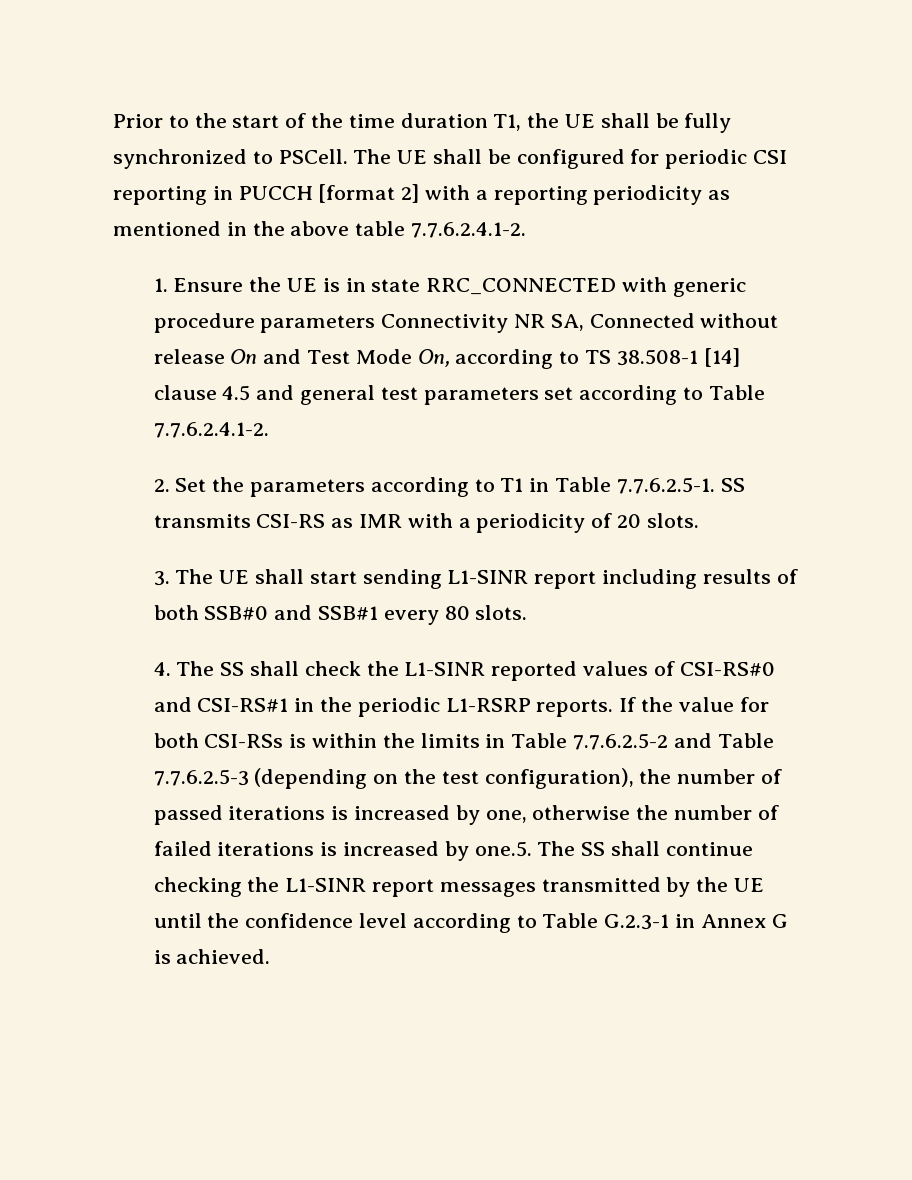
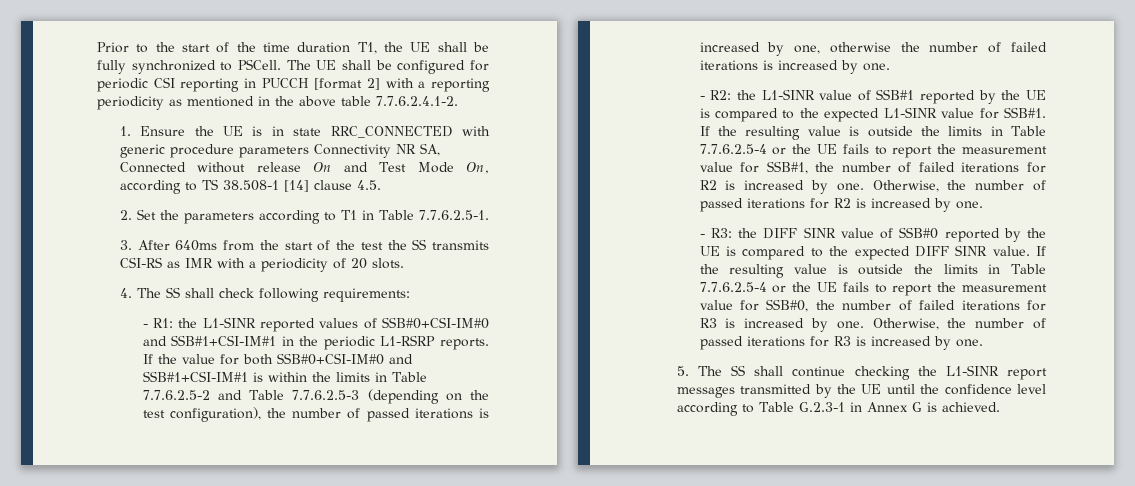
- 1. Ensure the UE is in state RRC_CONNECTED with generic procedure parameters Connectivity NR SA, Connected without release On and Test Mode On, according to TS 38.508-1 [14] clause 4.5 and general test parameters set according to Table 7.7.6.2.4.1-2.
+ 1. Ensure the UE is in state RRC_CONNECTED with generic procedure parameters Connectivity NR SA, Connected without release On and Test Mode On, according to TS 38.508-1 [14] clause 4.5.
- 2. Set the parameters according to T1 in Table 7.7.6.2.5-1. SS transmits CSI-RS as IMR with a periodicity of 20 slots.
+ 2. Set the parameters according to T1 in Table 7.7.6.2.5-1.
+ 3. After 640ms from the start of the test the SS transmits CSI-RS as IMR with a periodicity of 20 slots.
- 3. The UE shall start sending L1-SINR report including results of both SSB#0 and SSB#1 every 80 slots.
- 4. The SS shall check the L1-SINR reported values of CSI-RS#0 and CSI-RS#1 in the periodic L1-RSRP reports.
+ 4. The SS shall check following requirements:
+ - R1: the L1-SINR reported values of SSB#0+CSI-IM#0 and SSB#1+CSI-IM#1 in the periodic L1-RSRP reports.
- If the value for both CSI-RSs is within the limits in Table 7.7.6.2.5-2 and Table 7.7.6.2.5-3 (depending on the test configuration), the number of passed iterations is increased by one, otherwise the number of failed iterations is increased by one.5. The SS shall continue checking the L1-SINR report messages transmitted by the UE until the confidence level according to Table G.2.3-1 in Annex G is achieved.
+ If the value for both SSB#0+CSI-IM#0 and SSB#1+CSI-IM#1 is within the limits in Table 7.7.6.2.5-2 and Table 7.7.6.2.5-3 (depending on the test configuration), the number of passed iterations is increased by one, otherwise the number of failed iterations is increased by one.
+ - R2: the L1-SINR value of SSB#1 reported by the UE is compared to the expected L1-SINR value for SSB#1. If the resulting value is outside the limits in Table 7.7.6.2.5-4 or the UE fails to report the measurement value for SSB#1, the number of failed iterations for R2 is increased by one. Otherwise, the number of passed iterations for R2 is increased by one.
+ - R3: the DIFF SINR value of SSB#0 reported by the UE is compared to the expected DIFF SINR value. If the resulting value is outside the limits in Table 7.7.6.2.5-4 or the UE fails to report the measurement value for SSB#0, the number of failed iterations for R3 is increased by one. Otherwise, the number of passed iterations for R3 is increased by one.
+ 5. The SS shall continue checking the L1-SINR report messages transmitted by the UE until the confidence level according to Table G.2.3-1 in Annex G is achieved.

